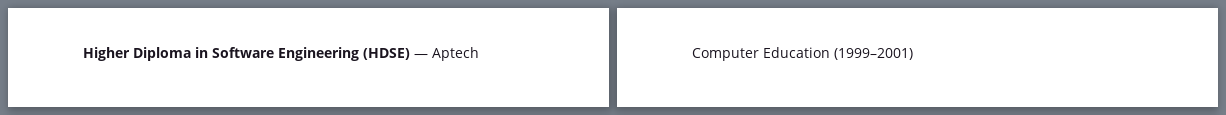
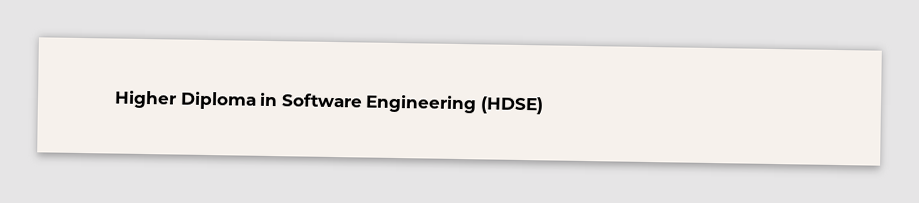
- Higher Diploma in Software Engineering (HDSE) — Aptech Computer Education (1999–2001)
+ Higher Diploma in Software Engineering (HDSE)

